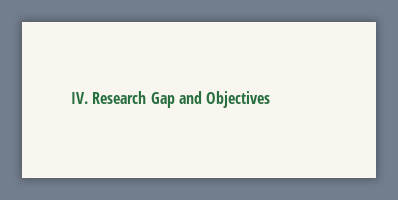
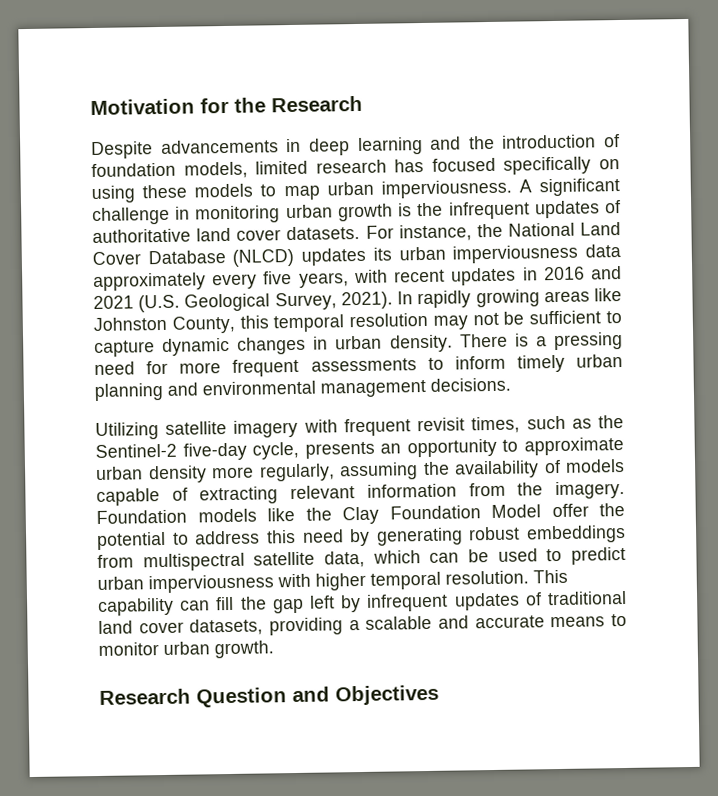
- IV. Research Gap and Objectives
+ Motivation for the Research
+ Despite advancements in deep learning and the introduction of foundation models, limited research has focused specifically on using these models to map urban imperviousness. A significant challenge in monitoring urban growth is the infrequent updates of authoritative land cover datasets. For instance, the National Land Cover Database (NLCD) updates its urban imperviousness data approximately every five years, with recent updates in 2016 and 2021 (U.S. Geological Survey, 2021). In rapidly growing areas like Johnston County, this temporal resolution may not be sufficient to capture dynamic changes in urban density. There is a pressing need for more frequent assessments to inform timely urban planning and environmental management decisions.
+ Utilizing satellite imagery with frequent revisit times, such as the Sentinel-2 five-day cycle, presents an opportunity to approximate urban density more regularly, assuming the availability of models capable of extracting relevant information from the imagery. Foundation models like the Clay Foundation Model offer the potential to address this need by generating robust embeddings from multispectral satellite data, which can be used to predict urban imperviousness with higher temporal resolution. This capability can fill the gap left by infrequent updates of traditional land cover datasets, providing a scalable and accurate means to monitor urban growth.
+ Research Question and Objectives

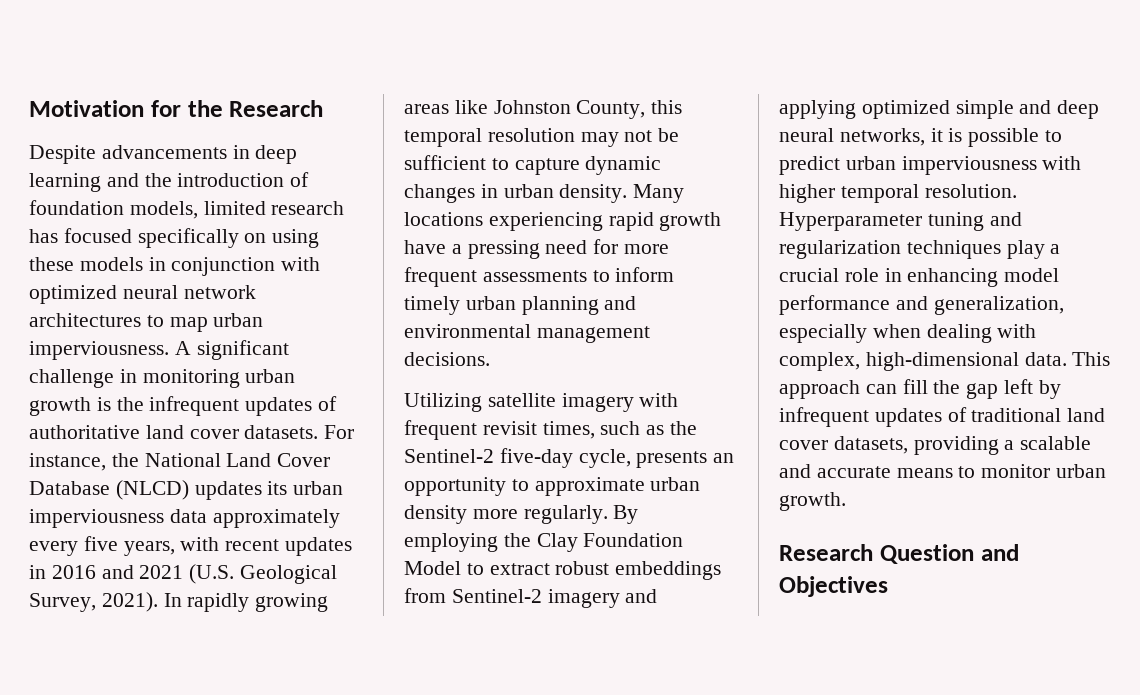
- Despite advancements in deep learning and the introduction of foundation models, limited research has focused specifically on using these models to map urban imperviousness.
+ Despite advancements in deep learning and the introduction of foundation models, limited research has focused specifically on using these models in conjunction with optimized neural network architectures to map urban imperviousness.
- There is a pressing need for more frequent assessments to inform timely urban planning and environmental management decisions.
+ Many locations experiencing rapid growth have a pressing need for more frequent assessments to inform timely urban planning and environmental management decisions.
- Utilizing satellite imagery with frequent revisit times, such as the Sentinel-2 five-day cycle, presents an opportunity to approximate urban density more regularly, assuming the availability of models capable of extracting relevant information from the imagery. Foundation models like the Clay Foundation Model offer the potential to address this need by generating robust embeddings from multispectral satellite data, which can be used to predict urban imperviousness with higher temporal resolution.
+ Utilizing satellite imagery with frequent revisit times, such as the Sentinel-2 five-day cycle, presents an opportunity to approximate urban density more regularly. By employing the Clay Foundation Model to extract robust embeddings from Sentinel-2 imagery and applying optimized simple and deep neural networks, it is possible to predict urban imperviousness with higher temporal resolution.
- This capability can fill the gap left by infrequent updates of traditional land cover datasets, providing a scalable and accurate means to monitor urban growth.
+ Hyperparameter tuning and regularization techniques play a crucial role in enhancing model performance and generalization, especially when dealing with complex, high-dimensional data. This approach can fill the gap left by infrequent updates of traditional land cover datasets, providing a scalable and accurate means to monitor urban growth.

